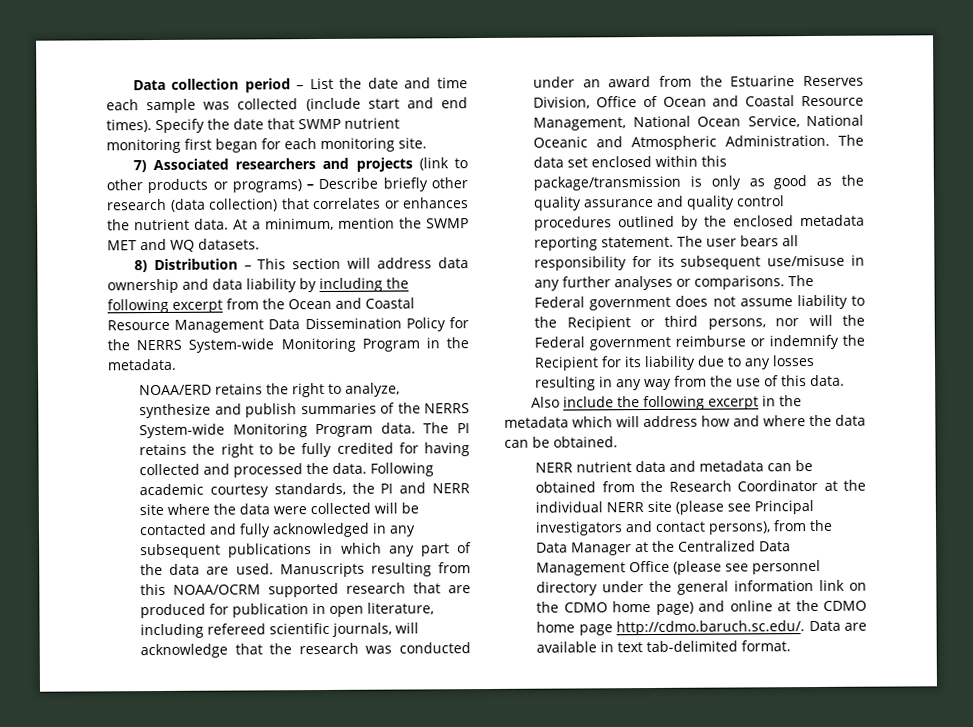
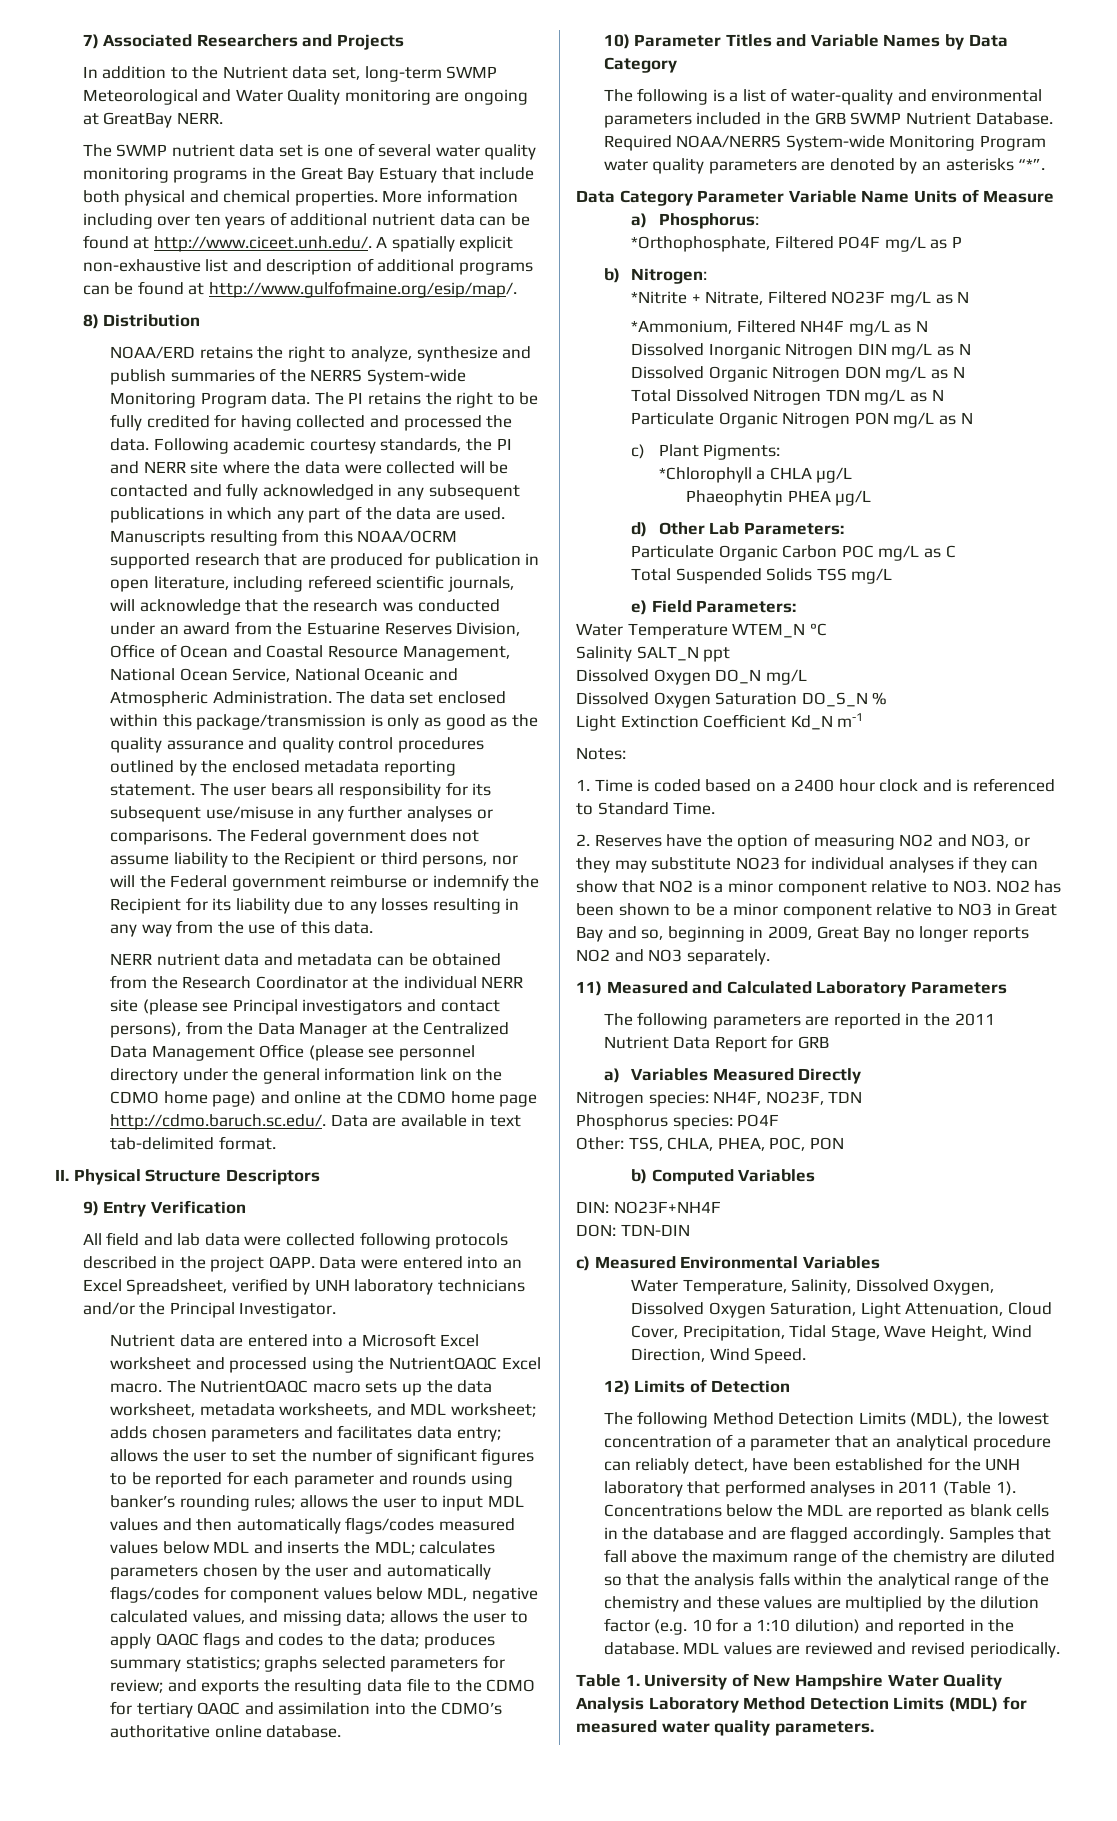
- Data collection period – List the date and time each sample was collected (include start and end times). Specify the date that SWMP nutrient monitoring first began for each monitoring site.
- 7) Associated researchers and projects (link to other products or programs) – Describe briefly other research (data collection) that correlates or enhances the nutrient data. At a minimum, mention the SWMP MET and WQ datasets.
- 8) Distribution – This section will address data ownership and data liability by including the following excerpt from the Ocean and Coastal Resource Management Data Dissemination Policy for the NERRS System-wide Monitoring Program in the metadata.
+ 7) Associated Researchers and Projects
+ In addition to the Nutrient data set, long-term SWMP Meteorological and Water Quality monitoring are ongoing at GreatBay NERR.
+ The SWMP nutrient data set is one of several water quality monitoring programs in the Great Bay Estuary that include both physical and chemical properties. More information including over ten years of additional nutrient data can be found at http://www.ciceet.unh.edu/. A spatially explicit non-exhaustive list and description of additional programs can be found at http://www.gulfofmaine.org/esip/map/.
+ 8) Distribution
- Also include the following excerpt in the metadata which will address how and where the data can be obtained.
+ II. Physical Structure Descriptors
+ 9) Entry Verification
+ All field and lab data were collected following protocols described in the project QAPP. Data were entered into an Excel Spreadsheet, verified by UNH laboratory technicians and/or the Principal Investigator.
+ Nutrient data are entered into a Microsoft Excel worksheet and processed using the NutrientQAQC Excel macro. The NutrientQAQC macro sets up the data worksheet, metadata worksheets, and MDL worksheet; adds chosen parameters and facilitates data entry; allows the user to set the number of significant figures to be reported for each parameter and rounds using banker’s rounding rules; allows the user to input MDL values and then automatically flags/codes measured values below MDL and inserts the MDL; calculates parameters chosen by the user and automatically flags/codes for component values below MDL, negative calculated values, and missing data; allows the user to apply QAQC flags and codes to the data; produces summary statistics; graphs selected parameters for review; and exports the resulting data file to the CDMO for tertiary QAQC and assimilation into the CDMO’s authoritative online database.
+ 10) Parameter Titles and Variable Names by Data Category
+ The following is a list of water-quality and environmental parameters included in the GRB SWMP Nutrient Database. Required NOAA/NERRS System-wide Monitoring Program water quality parameters are denoted by an asterisks “*”.
+ Data Category Parameter Variable Name Units of Measure
+ a) Phosphorus:
+ *Orthophosphate, Filtered PO4F mg/L as P
+ b) Nitrogen:
+ *Nitrite + Nitrate, Filtered NO23F mg/L as N
+ *Ammonium, Filtered NH4F mg/L as N
+ Dissolved Inorganic Nitrogen DIN mg/L as N
+ Dissolved Organic Nitrogen DON mg/L as N
+ Total Dissolved Nitrogen TDN mg/L as N
+ Particulate Organic Nitrogen PON mg/L as N
+ c) Plant Pigments:
+ *Chlorophyll a CHLA μg/L
+ Phaeophytin PHEA μg/L
+ d) Other Lab Parameters:
+ Particulate Organic Carbon POC mg/L as C
+ Total Suspended Solids TSS mg/L
+ e) Field Parameters:
+ Water Temperature WTEM_N °C
+ Salinity SALT_N ppt
+ Dissolved Oxygen DO_N mg/L
+ Dissolved Oxygen Saturation DO_S_N %
+ Light Extinction Coefficient Kd_N m-1
+ Notes:
+ 1. Time is coded based on a 2400 hour clock and is referenced to Standard Time.
+ 2. Reserves have the option of measuring NO2 and NO3, or they may substitute NO23 for individual analyses if they can show that NO2 is a minor component relative to NO3. NO2 has been shown to be a minor component relative to NO3 in Great Bay and so, beginning in 2009, Great Bay no longer reports NO2 and NO3 separately.
+ 11) Measured and Calculated Laboratory Parameters
+ The following parameters are reported in the 2011 Nutrient Data Report for GRB
+ a) Variables Measured Directly
+ Nitrogen species: NH4F, NO23F, TDN
+ Phosphorus species: PO4F
+ Other: TSS, CHLA, PHEA, POC, PON
+ b) Computed Variables
+ DIN: NO23F+NH4F
+ DON: TDN-DIN
+ c) Measured Environmental Variables
+ Water Temperature, Salinity, Dissolved Oxygen, Dissolved Oxygen Saturation, Light Attenuation, Cloud Cover, Precipitation, Tidal Stage, Wave Height, Wind Direction, Wind Speed.
+ 12) Limits of Detection
+ The following Method Detection Limits (MDL), the lowest concentration of a parameter that an analytical procedure can reliably detect, have been established for the UNH laboratory that performed analyses in 2011 (Table 1). Concentrations below the MDL are reported as blank cells in the database and are flagged accordingly. Samples that fall above the maximum range of the chemistry are diluted so that the analysis falls within the analytical range of the chemistry and these values are multiplied by the dilution factor (e.g. 10 for a 1:10 dilution) and reported in the database. MDL values are reviewed and revised periodically.
+ Table 1. University of New Hampshire Water Quality Analysis Laboratory Method Detection Limits (MDL) for measured water quality parameters.

